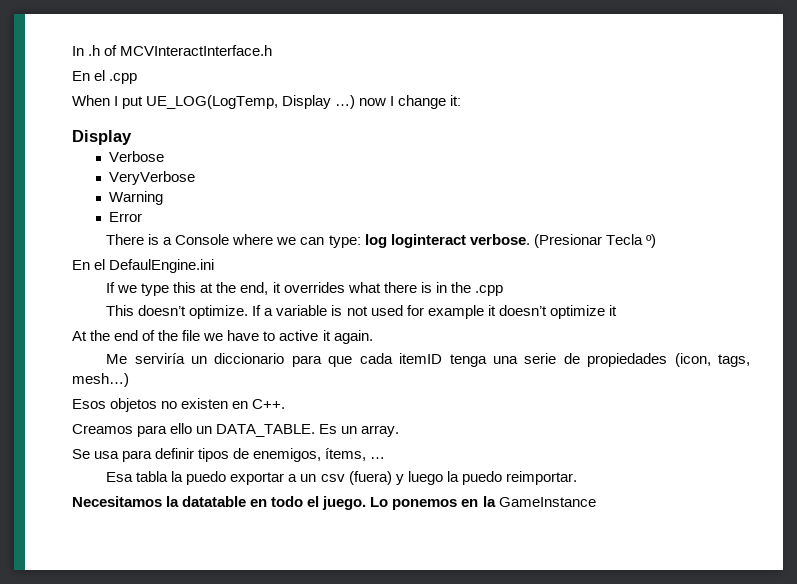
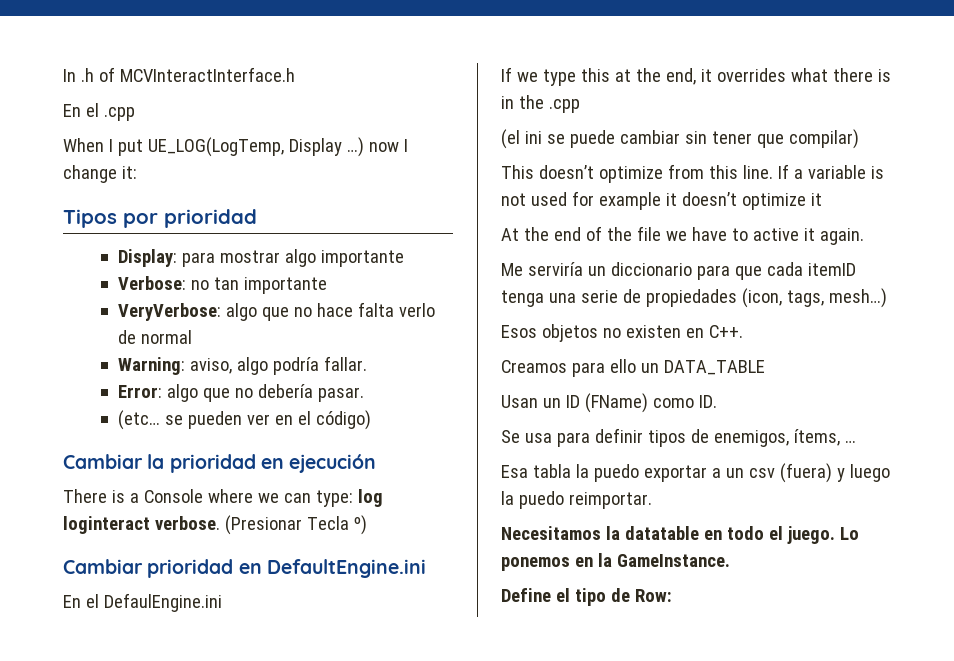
  When I put UE_LOG(LogTemp, Display …) now I change it:
- Display
- Verbose
- VeryVerbose
- Warning
- Error
+ Tipos por prioridad
+ Display: para mostrar algo importante
+ Verbose: no tan importante
+ VeryVerbose: algo que no hace falta verlo de normal
+ Warning: aviso, algo podría fallar.
+ Error: algo que no debería pasar.
+ (etc… se pueden ver en el código)
+ Cambiar la prioridad en ejecución
+ Cambiar prioridad en DefaultEngine.ini
- This doesn’t optimize.
+ (el ini se puede cambiar sin tener que compilar)
+ This doesn’t optimize from this line.
- Creamos para ello un DATA_TABLE. Es un array.
+ Creamos para ello un DATA_TABLE
+ Usan un ID (FName) como ID.
- Lo ponemos en la GameInstance
+ Lo ponemos en la GameInstance.
+ Define el tipo de Row:

